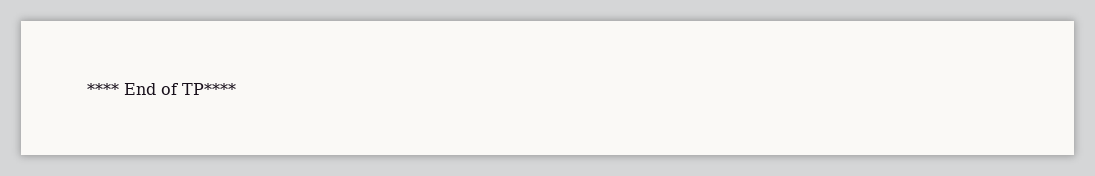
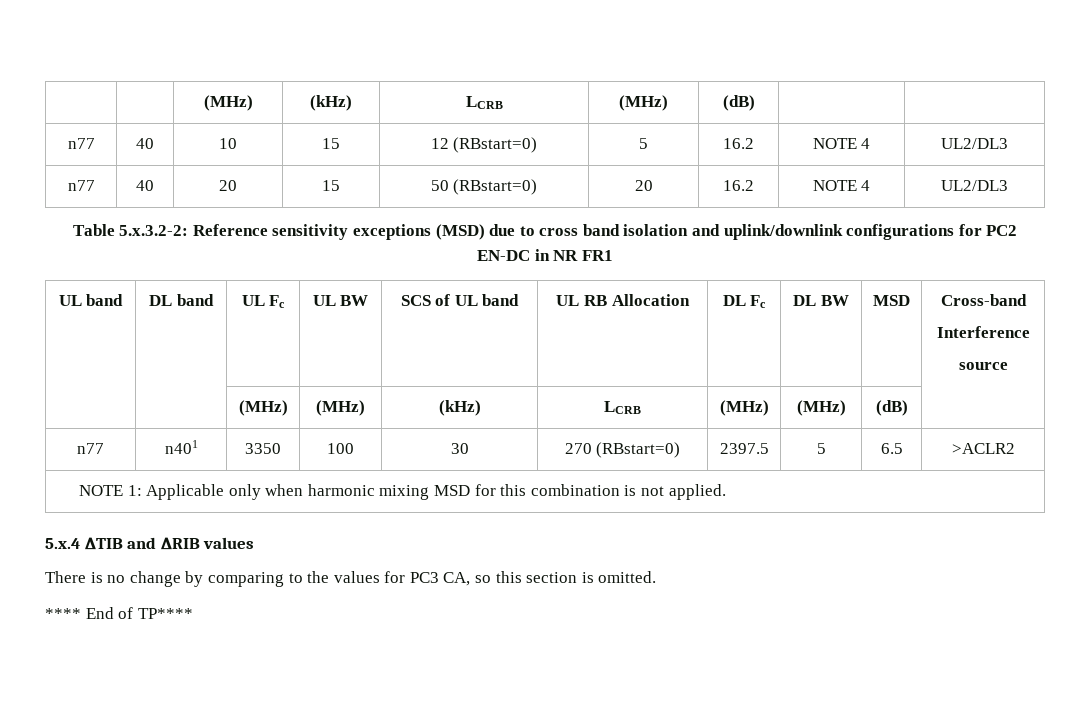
+ | | (MHz) | (kHz) | LCRB | (MHz) | (dB) | |
+ n77 | 40 | 10 | 15 | 12 (RBstart=0) | 5 | 16.2 | NOTE 4 | UL2/DL3
+ n77 | 40 | 20 | 15 | 50 (RBstart=0) | 20 | 16.2 | NOTE 4 | UL2/DL3
+ Table 5.x.3.2-2: Reference sensitivity exceptions (MSD) due to cross band isolation and uplink/downlink configurations for PC2 EN-DC in NR FR1
+ UL band | DL band | UL Fc | UL BW | SCS of UL band | UL RB Allocation | DL Fc | DL BW | MSD | Cross-band
+ Interference
+ source
+ | | (MHz) | (MHz) | (kHz) | LCRB | (MHz) | (MHz) | (dB) |
+ n77 | n401 | 3350 | 100 | 30 | 270 (RBstart=0) | 2397.5 | 5 | 6.5 | >ACLR2
+ NOTE 1: Applicable only when harmonic mixing MSD for this combination is not applied.
+ 5.x.4 ∆TIB and ∆RIB values
+ There is no change by comparing to the values for PC3 CA, so this section is omitted.

